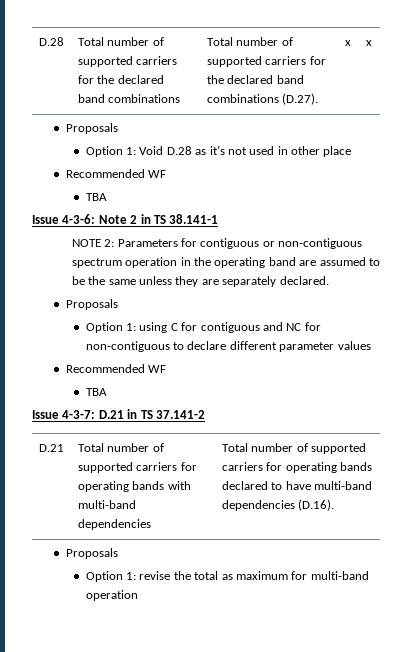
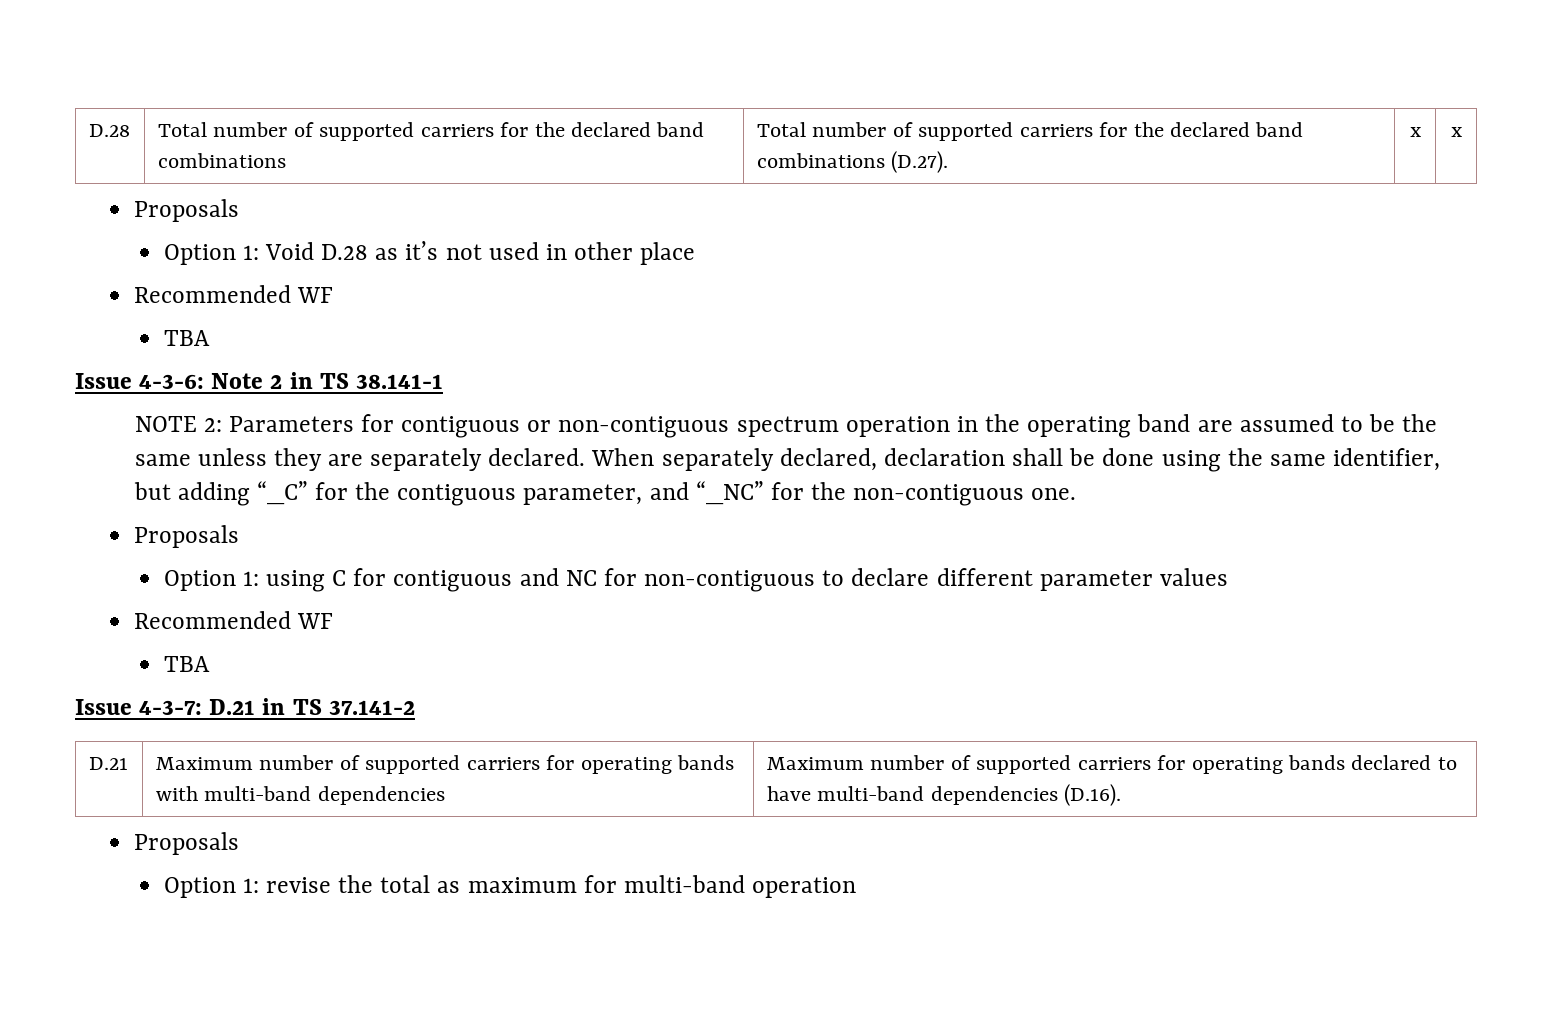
+ When separately declared, declaration shall be done using the same identifier, but adding “_C” for the contiguous parameter, and “_NC” for the non-contiguous one.
- D.21 | Total number of supported carriers for operating bands with multi-band dependencies | Total number of supported carriers for operating bands declared to have multi-band dependencies (D.16).
+ D.21 | Maximum number of supported carriers for operating bands with multi-band dependencies | Maximum number of supported carriers for operating bands declared to have multi-band dependencies (D.16).

